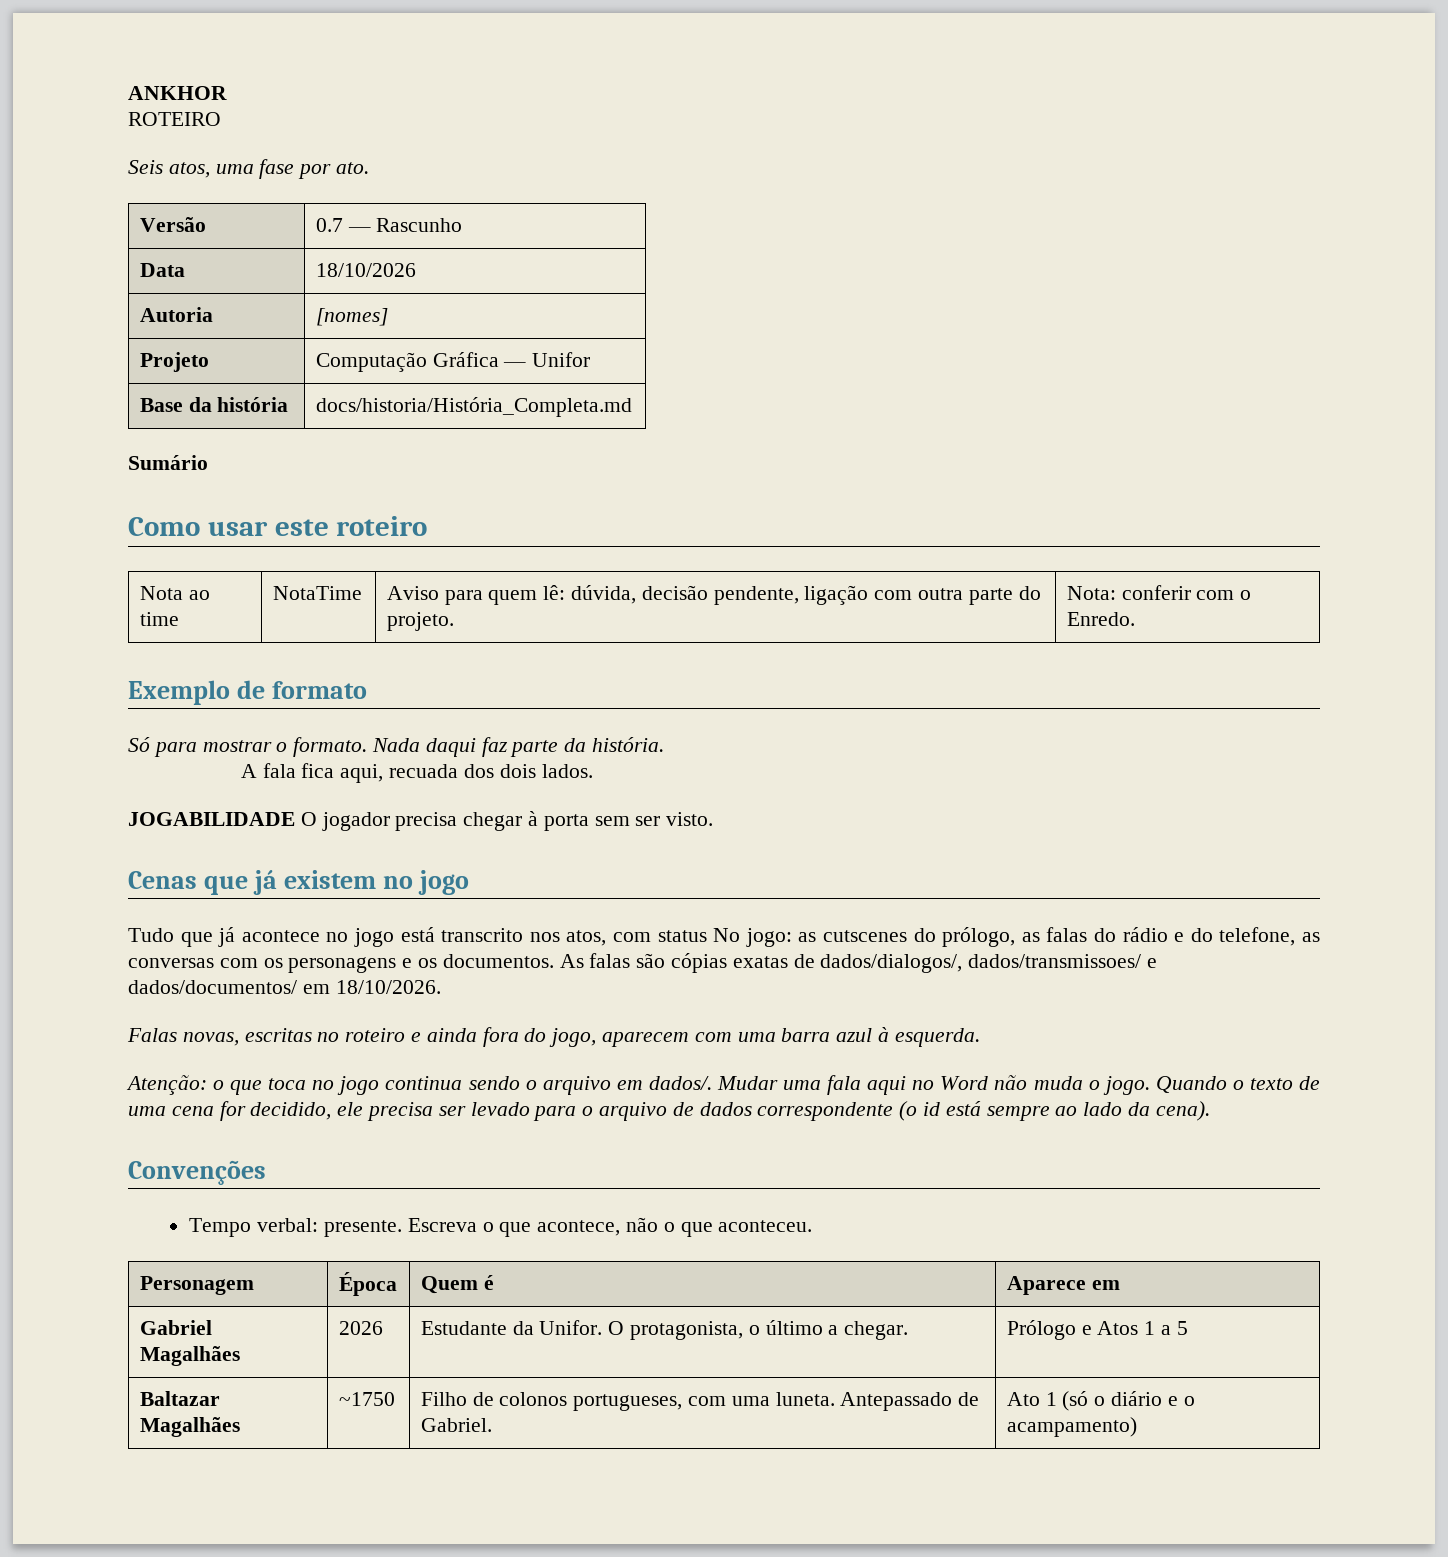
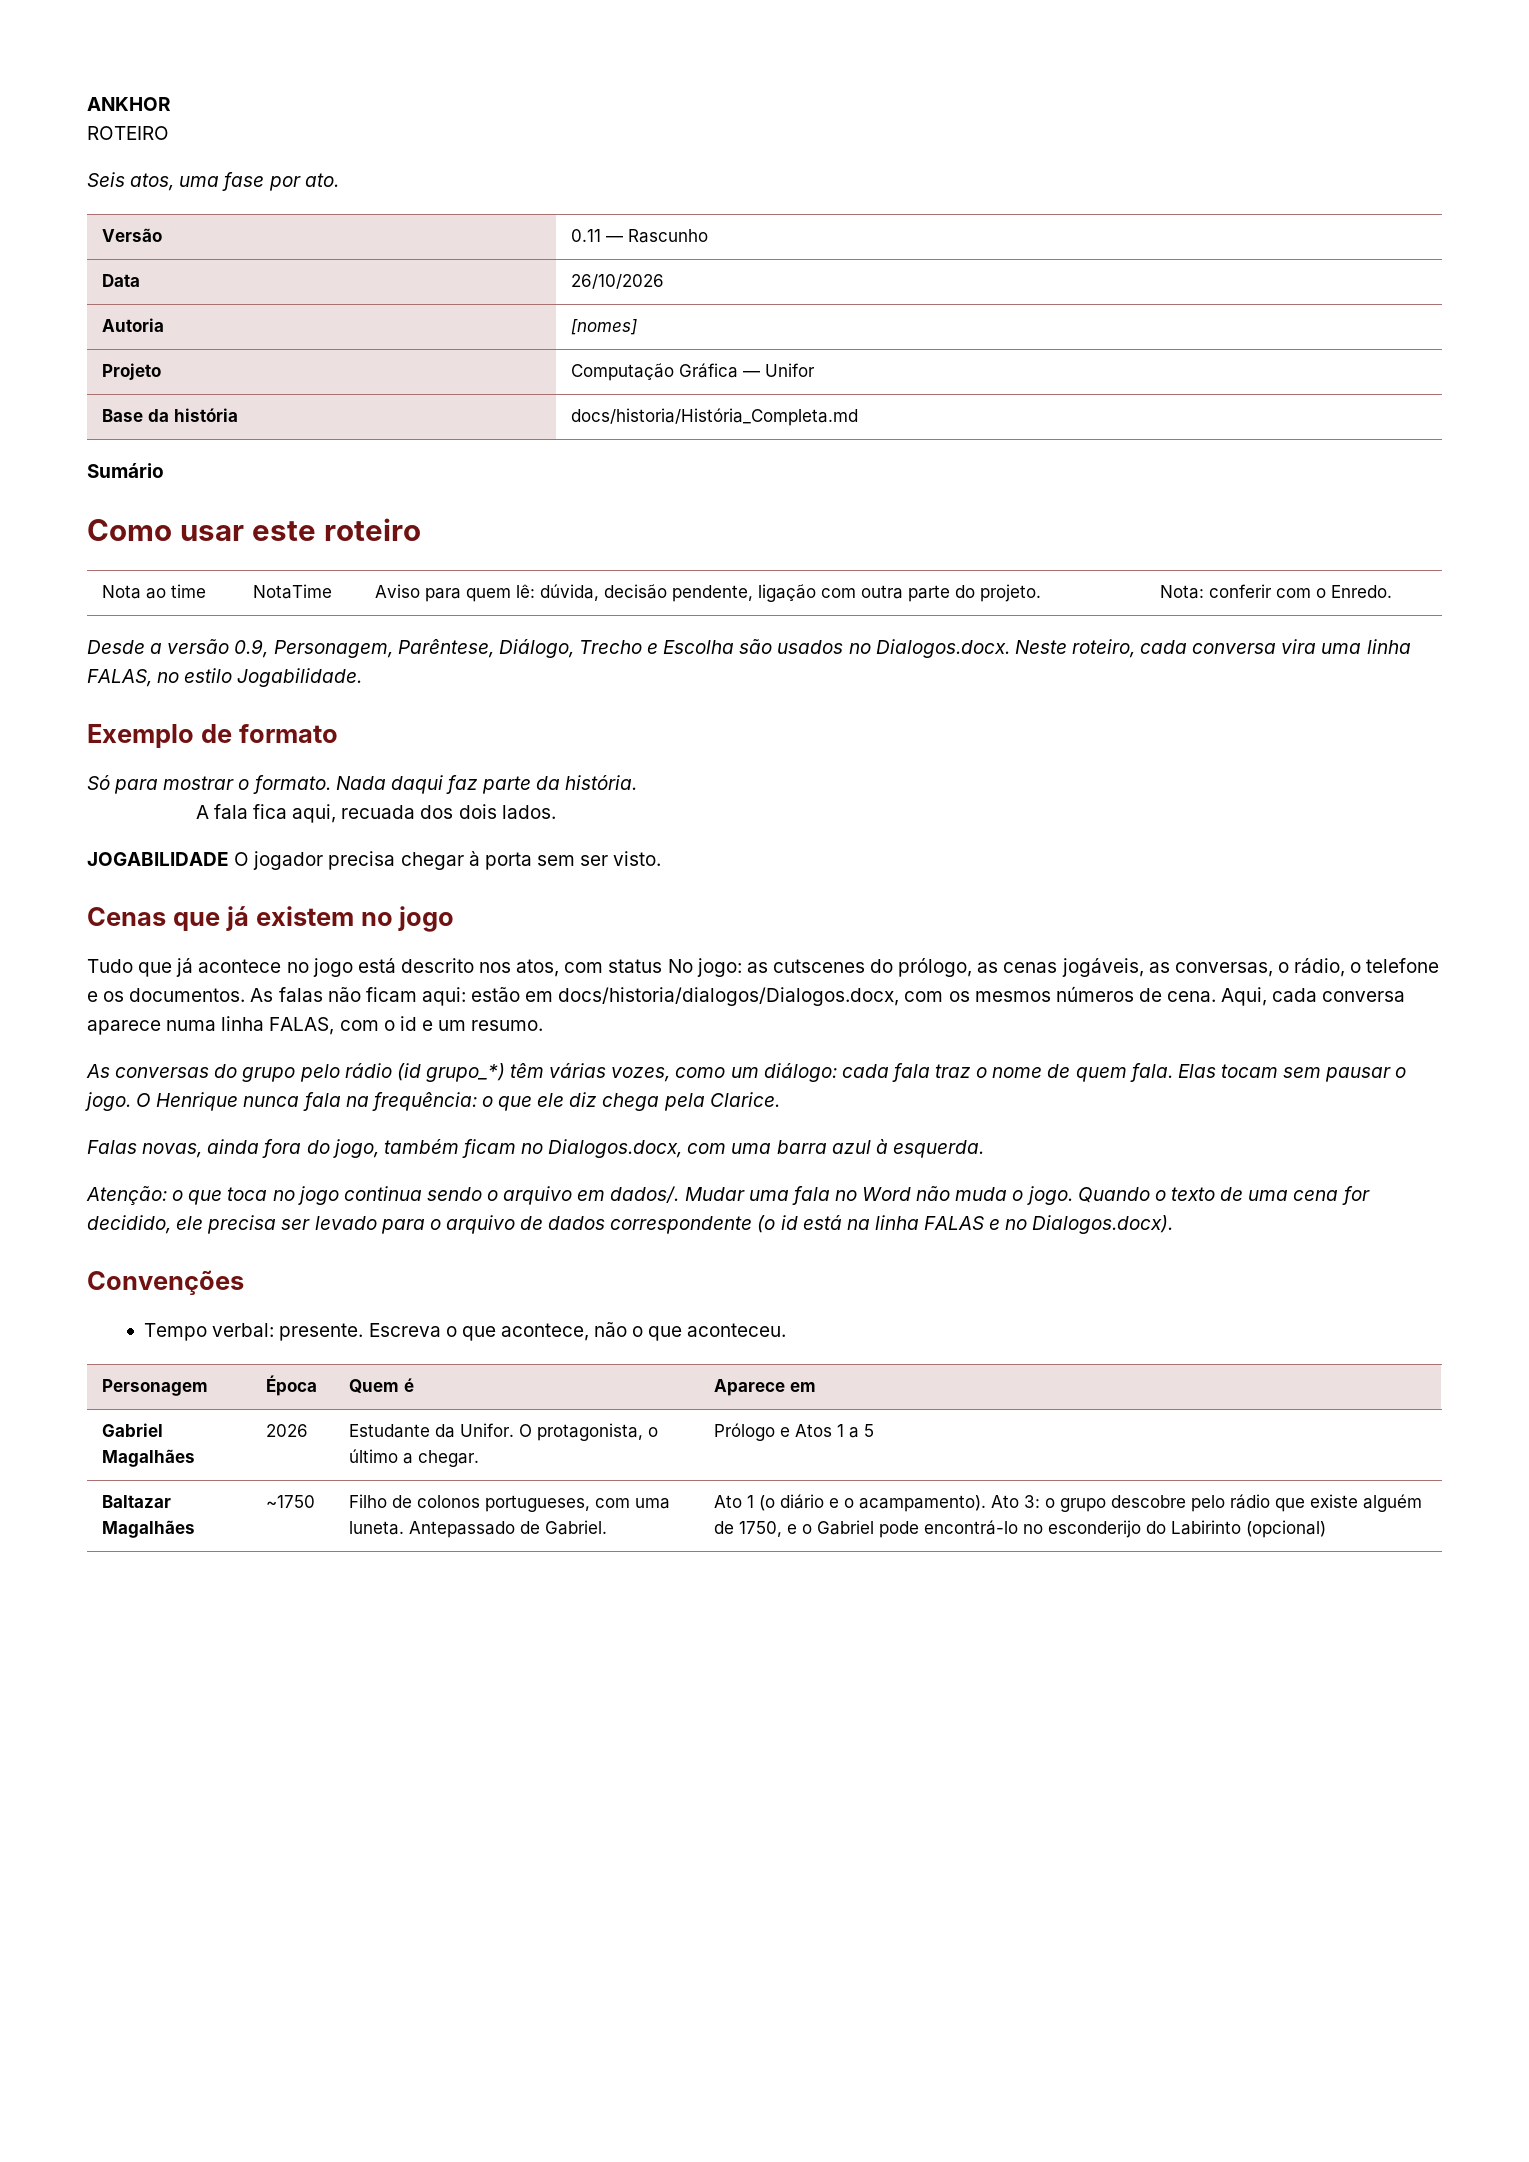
- Versão | 0.7 — Rascunho
+ Versão | 0.11 — Rascunho
- Data | 18/10/2026
+ Data | 26/10/2026
+ Desde a versão 0.9, Personagem, Parêntese, Diálogo, Trecho e Escolha são usados no Dialogos.docx. Neste roteiro, cada conversa vira uma linha FALAS, no estilo Jogabilidade.
- Tudo que já acontece no jogo está transcrito nos atos, com status No jogo: as cutscenes do prólogo, as falas do rádio e do telefone, as conversas com os personagens e os documentos.
+ Tudo que já acontece no jogo está descrito nos atos, com status No jogo: as cutscenes do prólogo, as cenas jogáveis, as conversas, o rádio, o telefone e os documentos.
- As falas são cópias exatas de dados/dialogos/, dados/transmissoes/ e dados/documentos/ em 18/10/2026.
- Falas novas, escritas no roteiro e ainda fora do jogo, aparecem com uma barra azul à esquerda.
+ As falas não ficam aqui: estão em docs/historia/dialogos/Dialogos.docx, com os mesmos números de cena. Aqui, cada conversa aparece numa linha FALAS, com o id e um resumo.
+ As conversas do grupo pelo rádio (id grupo_*) têm várias vozes, como um diálogo: cada fala traz o nome de quem fala. Elas tocam sem pausar o jogo. O Henrique nunca fala na frequência: o que ele diz chega pela Clarice.
+ Falas novas, ainda fora do jogo, também ficam no Dialogos.docx, com uma barra azul à esquerda.
- Mudar uma fala aqui no Word não muda o jogo.
+ Mudar uma fala no Word não muda o jogo.
- Quando o texto de uma cena for decidido, ele precisa ser levado para o arquivo de dados correspondente (o id está sempre ao lado da cena).
+ Quando o texto de uma cena for decidido, ele precisa ser levado para o arquivo de dados correspondente (o id está na linha FALAS e no Dialogos.docx).
- Ato 1 (só o diário e o acampamento)
+ Ato 1 (o diário e o acampamento). Ato 3: o grupo descobre pelo rádio que existe alguém de 1750, e o Gabriel pode encontrá-lo no esconderijo do Labirinto (opcional)

